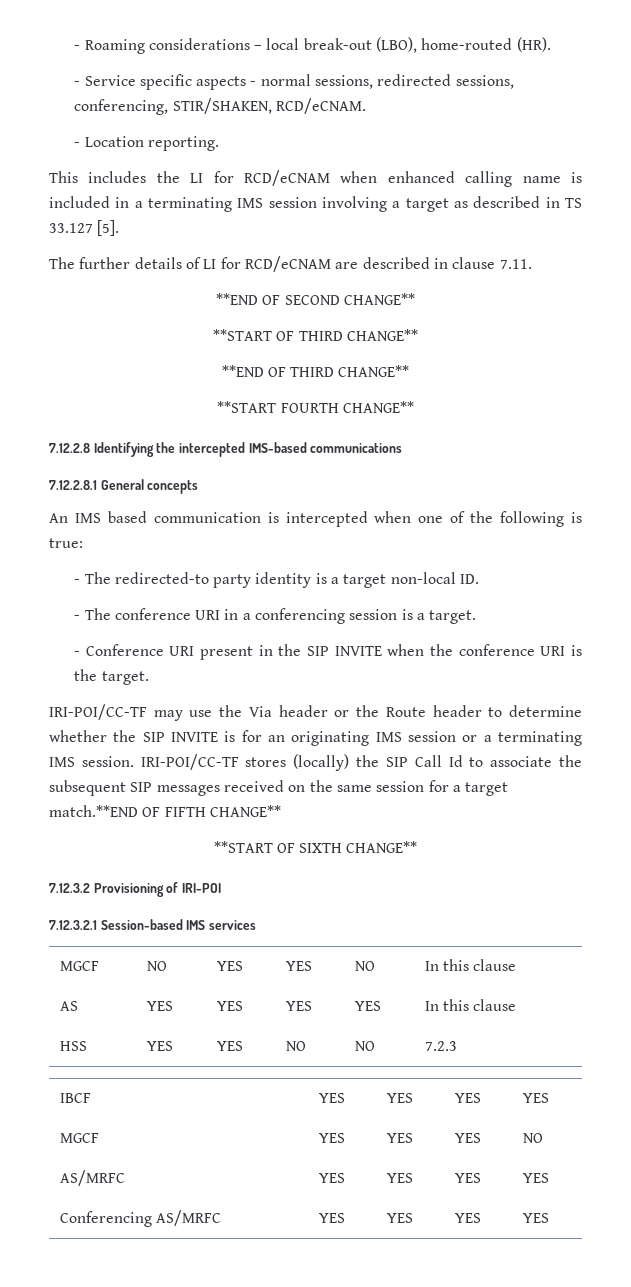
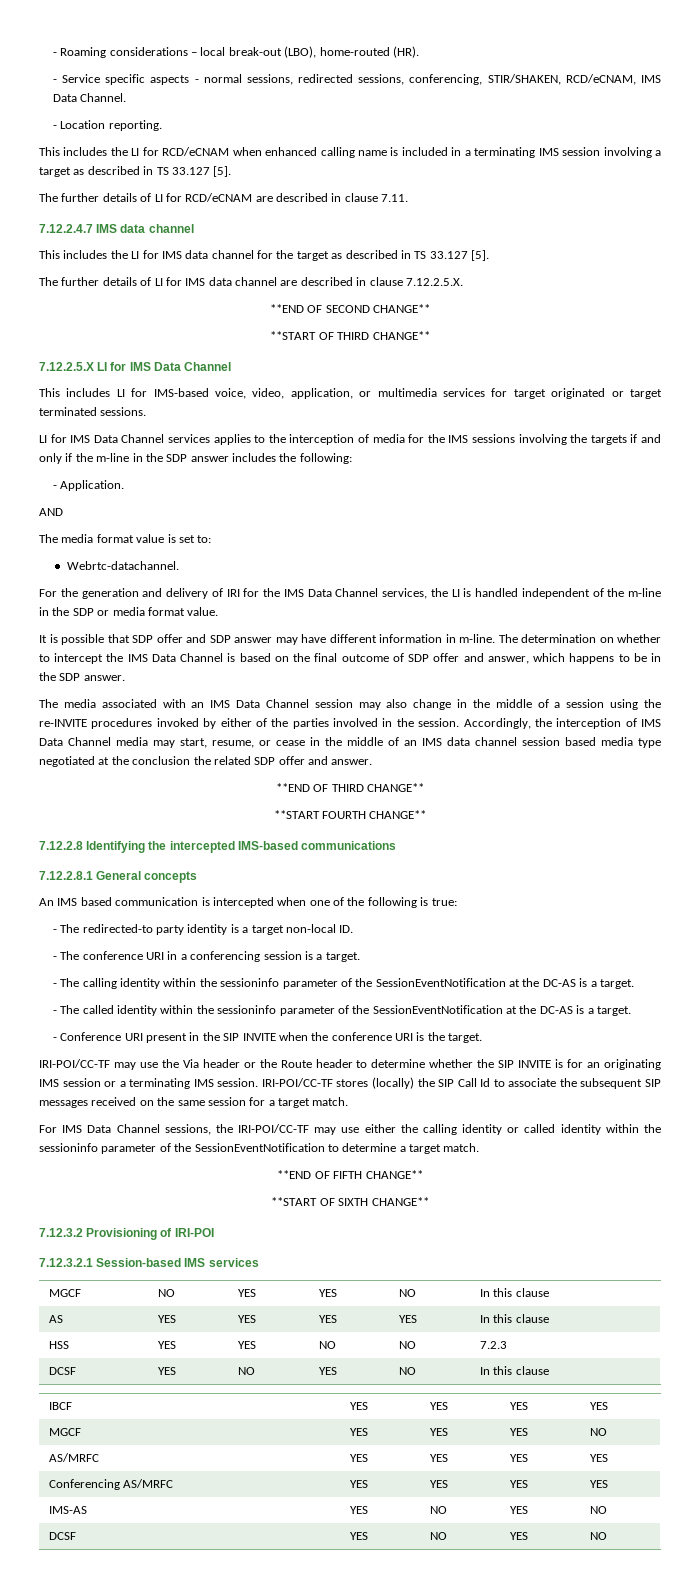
- - Service specific aspects - normal sessions, redirected sessions, conferencing, STIR/SHAKEN, RCD/eCNAM.
+ - Service specific aspects - normal sessions, redirected sessions, conferencing, STIR/SHAKEN, RCD/eCNAM, IMS Data Channel.
+ 7.12.2.4.7 IMS data channel
+ This includes the LI for IMS data channel for the target as described in TS 33.127 [5].
+ The further details of LI for IMS data channel are described in clause 7.12.2.5.X.
+ 7.12.2.5.X LI for IMS Data Channel
+ This includes LI for IMS-based voice, video, application, or multimedia services for target originated or target terminated sessions.
+ LI for IMS Data Channel services applies to the interception of media for the IMS sessions involving the targets if and only if the m-line in the SDP answer includes the following:
+ - Application.
+ AND
+ The media format value is set to:
+ Webrtc-datachannel.
+ For the generation and delivery of IRI for the IMS Data Channel services, the LI is handled independent of the m-line in the SDP or media format value.
+ It is possible that SDP offer and SDP answer may have different information in m-line. The determination on whether to intercept the IMS Data Channel is based on the final outcome of SDP offer and answer, which happens to be in the SDP answer.
+ The media associated with an IMS Data Channel session may also change in the middle of a session using the re-INVITE procedures invoked by either of the parties involved in the session. Accordingly, the interception of IMS Data Channel media may start, resume, or cease in the middle of an IMS data channel session based media type negotiated at the conclusion the related SDP offer and answer.
+ - The calling identity within the sessioninfo parameter of the SessionEventNotification at the DC-AS is a target.
+ - The called identity within the sessioninfo parameter of the SessionEventNotification at the DC-AS is a target.
- IRI-POI/CC-TF stores (locally) the SIP Call Id to associate the subsequent SIP messages received on the same session for a target match.**END OF FIFTH CHANGE**
+ IRI-POI/CC-TF stores (locally) the SIP Call Id to associate the subsequent SIP messages received on the same session for a target match.
+ For IMS Data Channel sessions, the IRI-POI/CC-TF may use either the calling identity or called identity within the sessioninfo parameter of the SessionEventNotification to determine a target match.
+ **END OF FIFTH CHANGE**
+ DCSF | YES | NO | YES | NO | In this clause
+ IMS-AS | YES | NO | YES | NO
+ DCSF | YES | NO | YES | NO

